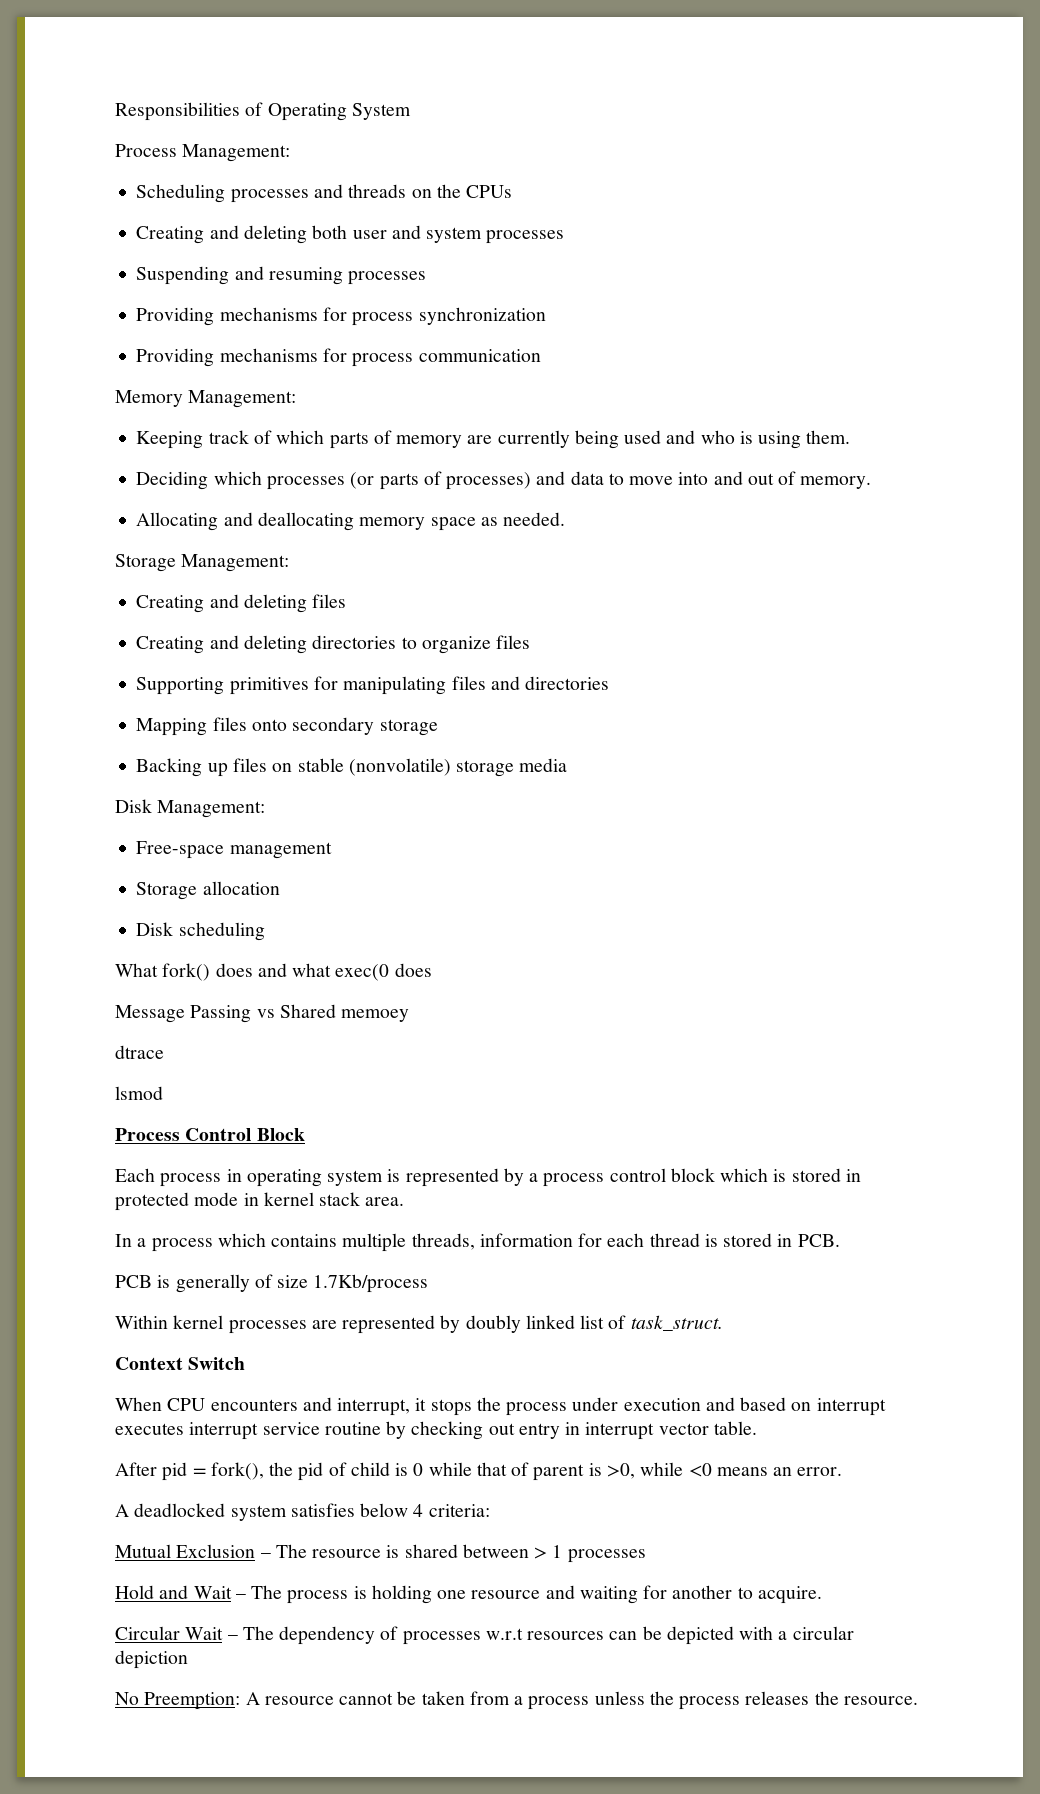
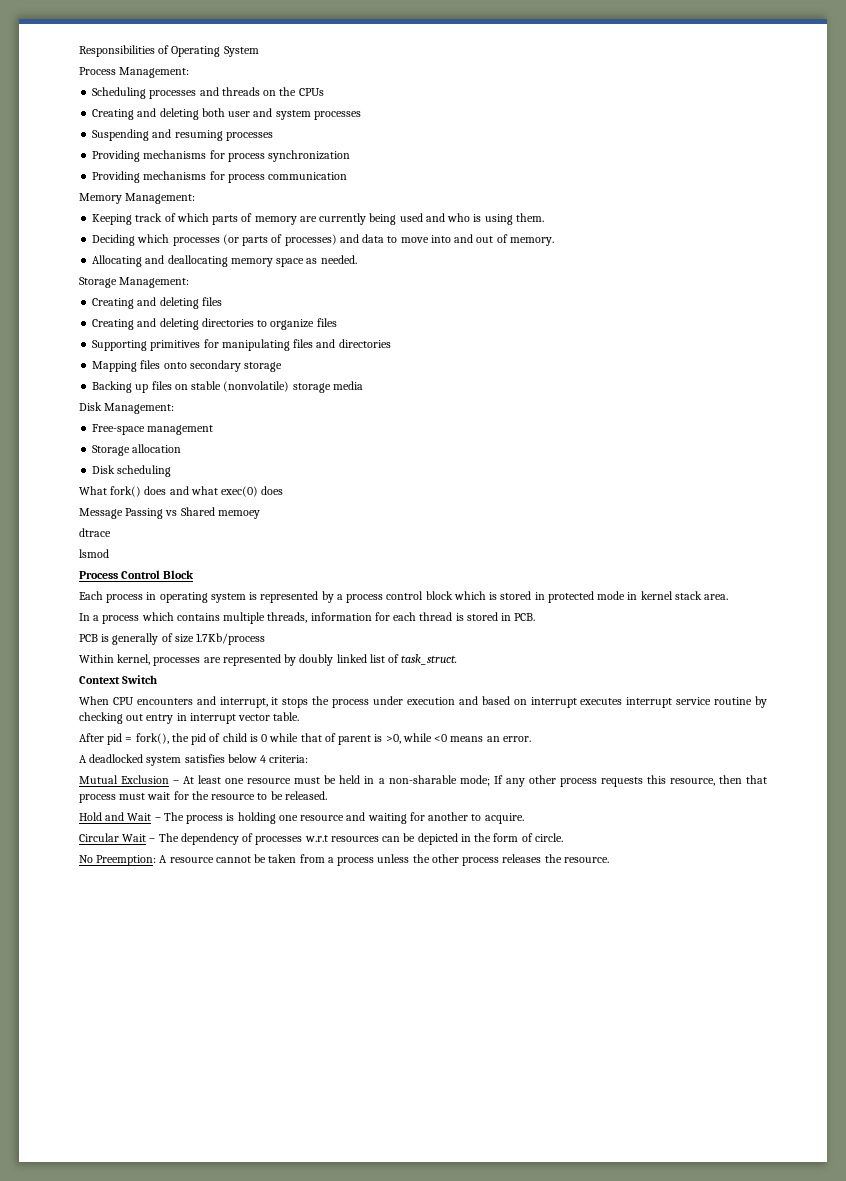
- What fork() does and what exec(0 does
+ What fork() does and what exec(0) does
- Within kernel processes are represented by doubly linked list of task_struct.
+ Within kernel, processes are represented by doubly linked list of task_struct.
- Mutual Exclusion – The resource is shared between > 1 processes
+ Mutual Exclusion – At least one resource must be held in a non-sharable mode; If any other process requests this resource, then that process must wait for the resource to be released.
- Circular Wait – The dependency of processes w.r.t resources can be depicted with a circular depiction
+ Circular Wait – The dependency of processes w.r.t resources can be depicted in the form of circle.
- No Preemption: A resource cannot be taken from a process unless the process releases the resource.
+ No Preemption: A resource cannot be taken from a process unless the other process releases the resource.

